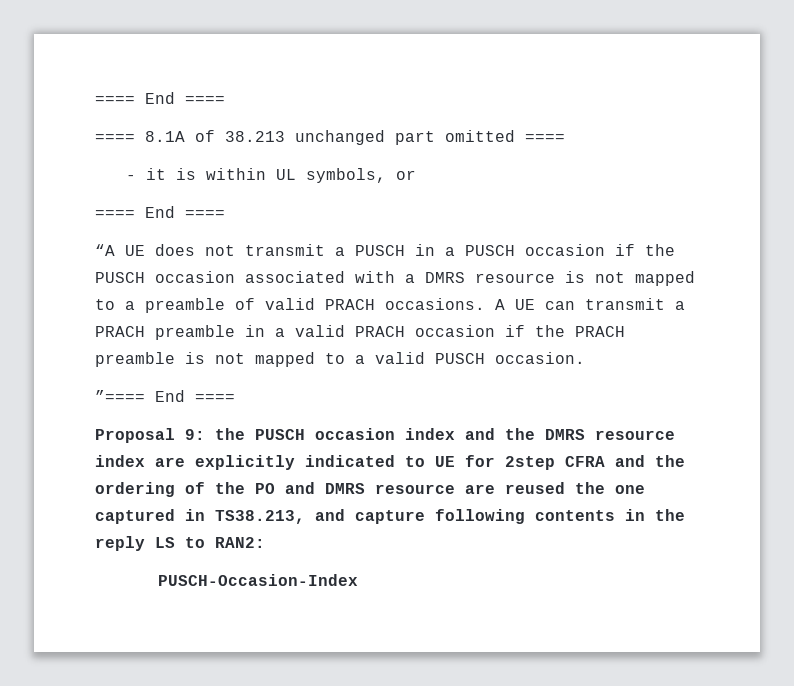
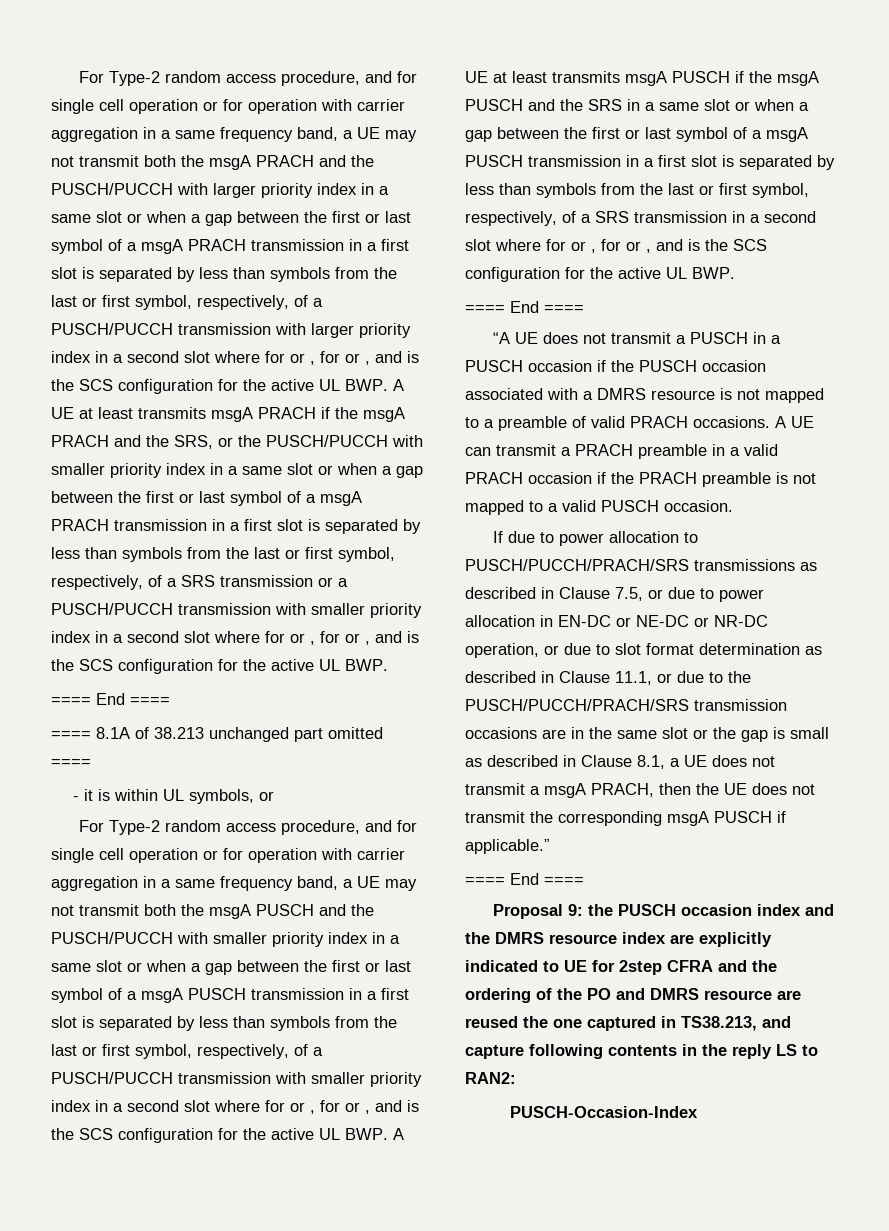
+ For Type-2 random access procedure, and for single cell operation or for operation with carrier aggregation in a same frequency band, a UE may not transmit both the msgA PRACH and the PUSCH/PUCCH with larger priority index in a same slot or when a gap between the first or last symbol of a msgA PRACH transmission in a first slot is separated by less than symbols from the last or first symbol, respectively, of a PUSCH/PUCCH transmission with larger priority index in a second slot where for or , for or , and is the SCS configuration for the active UL BWP. A UE at least transmits msgA PRACH if the msgA PRACH and the SRS, or the PUSCH/PUCCH with smaller priority index in a same slot or when a gap between the first or last symbol of a msgA PRACH transmission in a first slot is separated by less than symbols from the last or first symbol, respectively, of a SRS transmission or a PUSCH/PUCCH transmission with smaller priority index in a second slot where for or , for or , and is the SCS configuration for the active UL BWP.
+ For Type-2 random access procedure, and for single cell operation or for operation with carrier aggregation in a same frequency band, a UE may not transmit both the msgA PUSCH and the PUSCH/PUCCH with smaller priority index in a same slot or when a gap between the first or last symbol of a msgA PUSCH transmission in a first slot is separated by less than symbols from the last or first symbol, respectively, of a PUSCH/PUCCH transmission with smaller priority index in a second slot where for or , for or , and is the SCS configuration for the active UL BWP. A UE at least transmits msgA PUSCH if the msgA PUSCH and the SRS in a same slot or when a gap between the first or last symbol of a msgA PUSCH transmission in a first slot is separated by less than symbols from the last or first symbol, respectively, of a SRS transmission in a second slot where for or , for or , and is the SCS configuration for the active UL BWP.
- ”==== End ====
+ If due to power allocation to PUSCH/PUCCH/PRACH/SRS transmissions as described in Clause 7.5, or due to power allocation in EN-DC or NE-DC or NR-DC operation, or due to slot format determination as described in Clause 11.1, or due to the PUSCH/PUCCH/PRACH/SRS transmission occasions are in the same slot or the gap is small as described in Clause 8.1, a UE does not transmit a msgA PRACH, then the UE does not transmit the corresponding msgA PUSCH if applicable.”
+ ==== End ====

